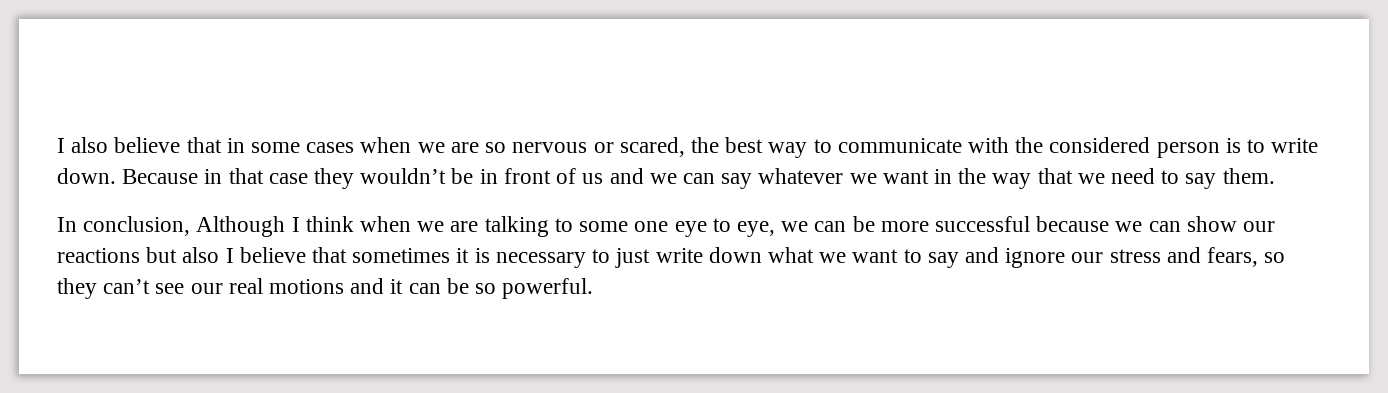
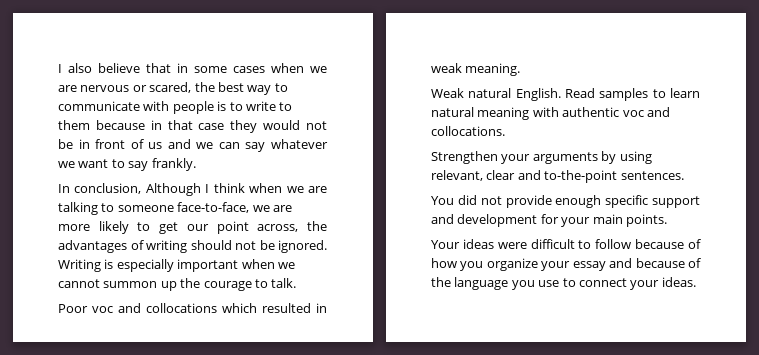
- I also believe that in some cases when we are so nervous or scared, the best way to communicate with the considered person is to write down. Because in that case they wouldn’t be in front of us and we can say whatever we want in the way that we need to say them.
+ I also believe that in some cases when we are nervous or scared, the best way to communicate with people is to write to them because in that case they would not be in front of us and we can say whatever we want to say frankly.
- In conclusion, Although I think when we are talking to some one eye to eye, we can be more successful because we can show our reactions but also I believe that sometimes it is necessary to just write down what we want to say and ignore our stress and fears, so they can’t see our real motions and it can be so powerful.
+ In conclusion, Although I think when we are talking to someone face-to-face, we are more likely to get our point across, the advantages of writing should not be ignored. Writing is especially important when we cannot summon up the courage to talk.
+ Poor voc and collocations which resulted in weak meaning.
+ Weak natural English. Read samples to learn natural meaning with authentic voc and collocations.
+ Strengthen your arguments by using relevant, clear and to-the-point sentences.
+ You did not provide enough specific support and development for your main points.
+ Your ideas were difficult to follow because of how you organize your essay and because of the language you use to connect your ideas.

